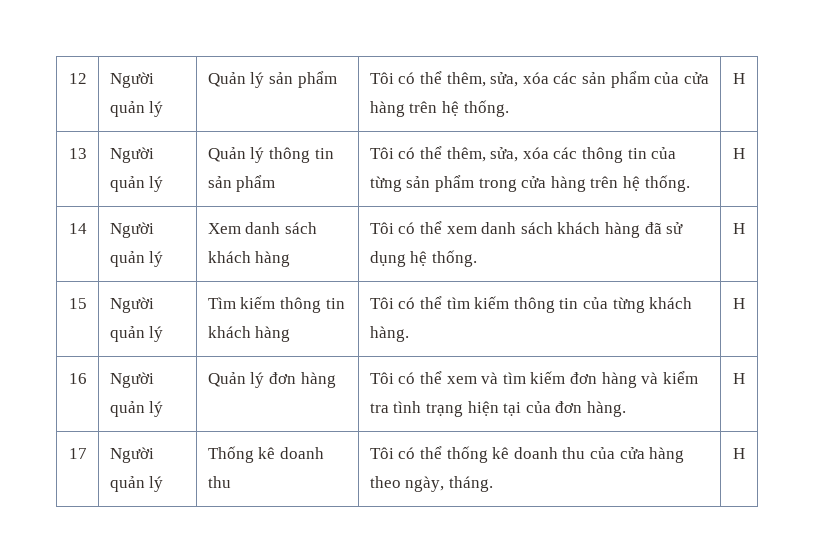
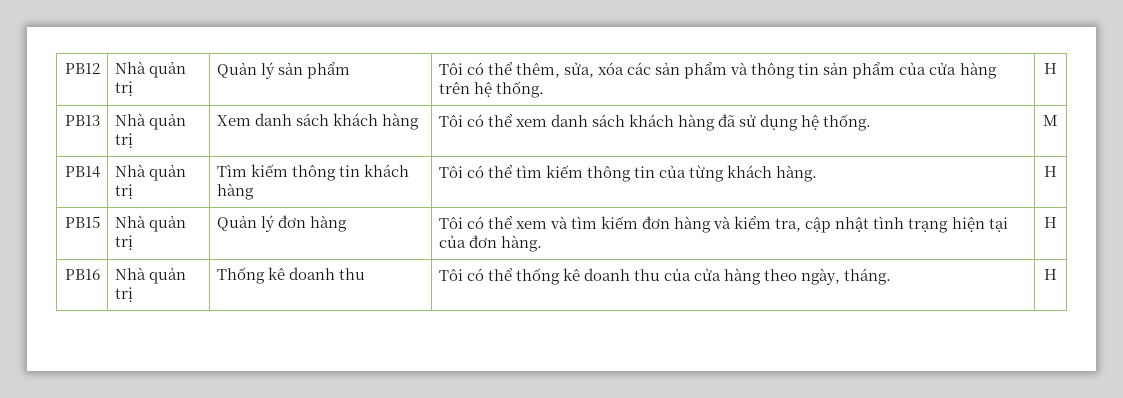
- 12 | Người quản lý | Quản lý sản phẩm | Tôi có thể thêm, sửa, xóa các sản phẩm của cửa hàng trên hệ thống. | H
+ PB12 | Nhà quản trị | Quản lý sản phẩm | Tôi có thể thêm, sửa, xóa các sản phẩm và thông tin sản phẩm của cửa hàng trên hệ thống. | H
- 13 | Người quản lý | Quản lý thông tin sản phẩm | Tôi có thể thêm, sửa, xóa các thông tin của từng sản phẩm trong cửa hàng trên hệ thống. | H
- 14 | Người quản lý | Xem danh sách khách hàng | Tôi có thể xem danh sách khách hàng đã sử dụng hệ thống. | H
- 15 | Người quản lý | Tìm kiếm thông tin khách hàng | Tôi có thể tìm kiếm thông tin của từng khách hàng. | H
+ PB13 | Nhà quản trị | Xem danh sách khách hàng | Tôi có thể xem danh sách khách hàng đã sử dụng hệ thống. | M
+ PB14 | Nhà quản trị | Tìm kiếm thông tin khách hàng | Tôi có thể tìm kiếm thông tin của từng khách hàng. | H
- 16 | Người quản lý | Quản lý đơn hàng | Tôi có thể xem và tìm kiếm đơn hàng và kiểm tra tình trạng hiện tại của đơn hàng. | H
+ PB15 | Nhà quản trị | Quản lý đơn hàng | Tôi có thể xem và tìm kiếm đơn hàng và kiểm tra, cập nhật tình trạng hiện tại của đơn hàng. | H
- 17 | Người quản lý | Thống kê doanh thu | Tôi có thể thống kê doanh thu của cửa hàng theo ngày, tháng. | H
+ PB16 | Nhà quản trị | Thống kê doanh thu | Tôi có thể thống kê doanh thu của cửa hàng theo ngày, tháng. | H

